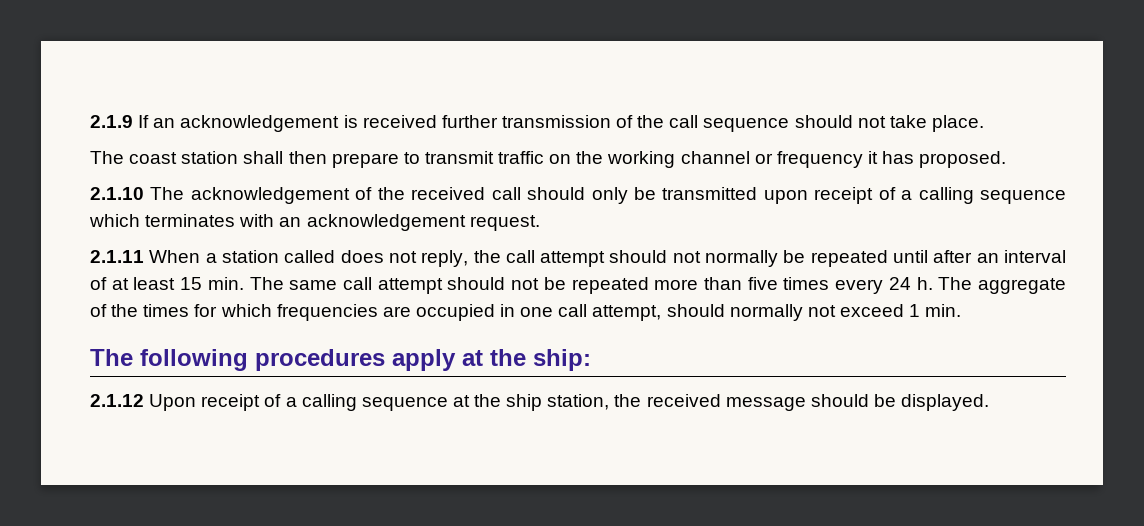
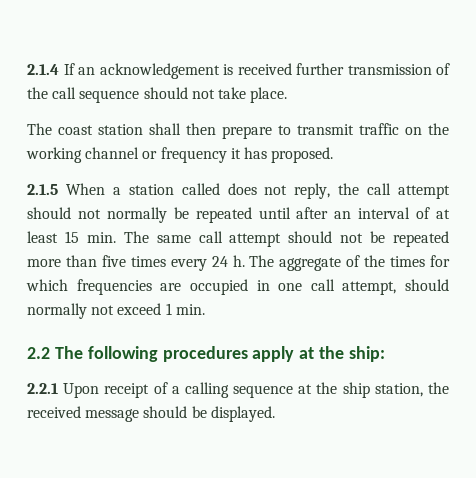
- 2.1.9 If an acknowledgement is received further transmission of the call sequence should not take place.
+ 2.1.4 If an acknowledgement is received further transmission of the call sequence should not take place.
- 2.1.10 The acknowledgement of the received call should only be transmitted upon receipt of a calling sequence which terminates with an acknowledgement request.
- 2.1.11 When a station called does not reply, the call attempt should not normally be repeated until after an interval of at least 15 min. The same call attempt should not be repeated more than five times every 24 h.
+ 2.1.5 When a station called does not reply, the call attempt should not normally be repeated until after an interval of at least 15 min. The same call attempt should not be repeated more than five times every 24 h.
- The following procedures apply at the ship:
+ 2.2 The following procedures apply at the ship:
- 2.1.12 Upon receipt of a calling sequence at the ship station, the received message should be displayed.
+ 2.2.1 Upon receipt of a calling sequence at the ship station, the received message should be displayed.

